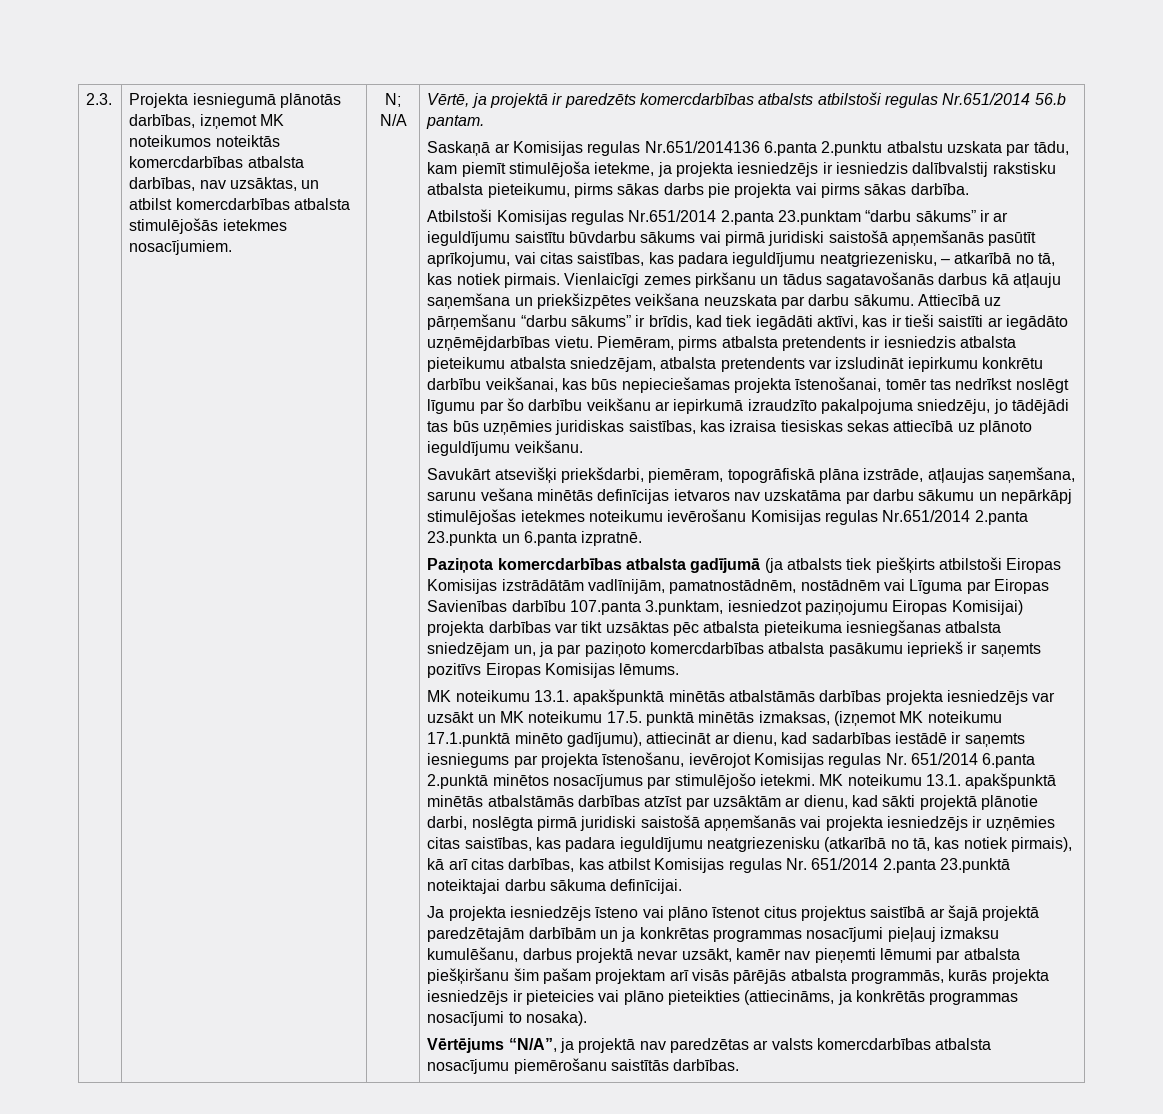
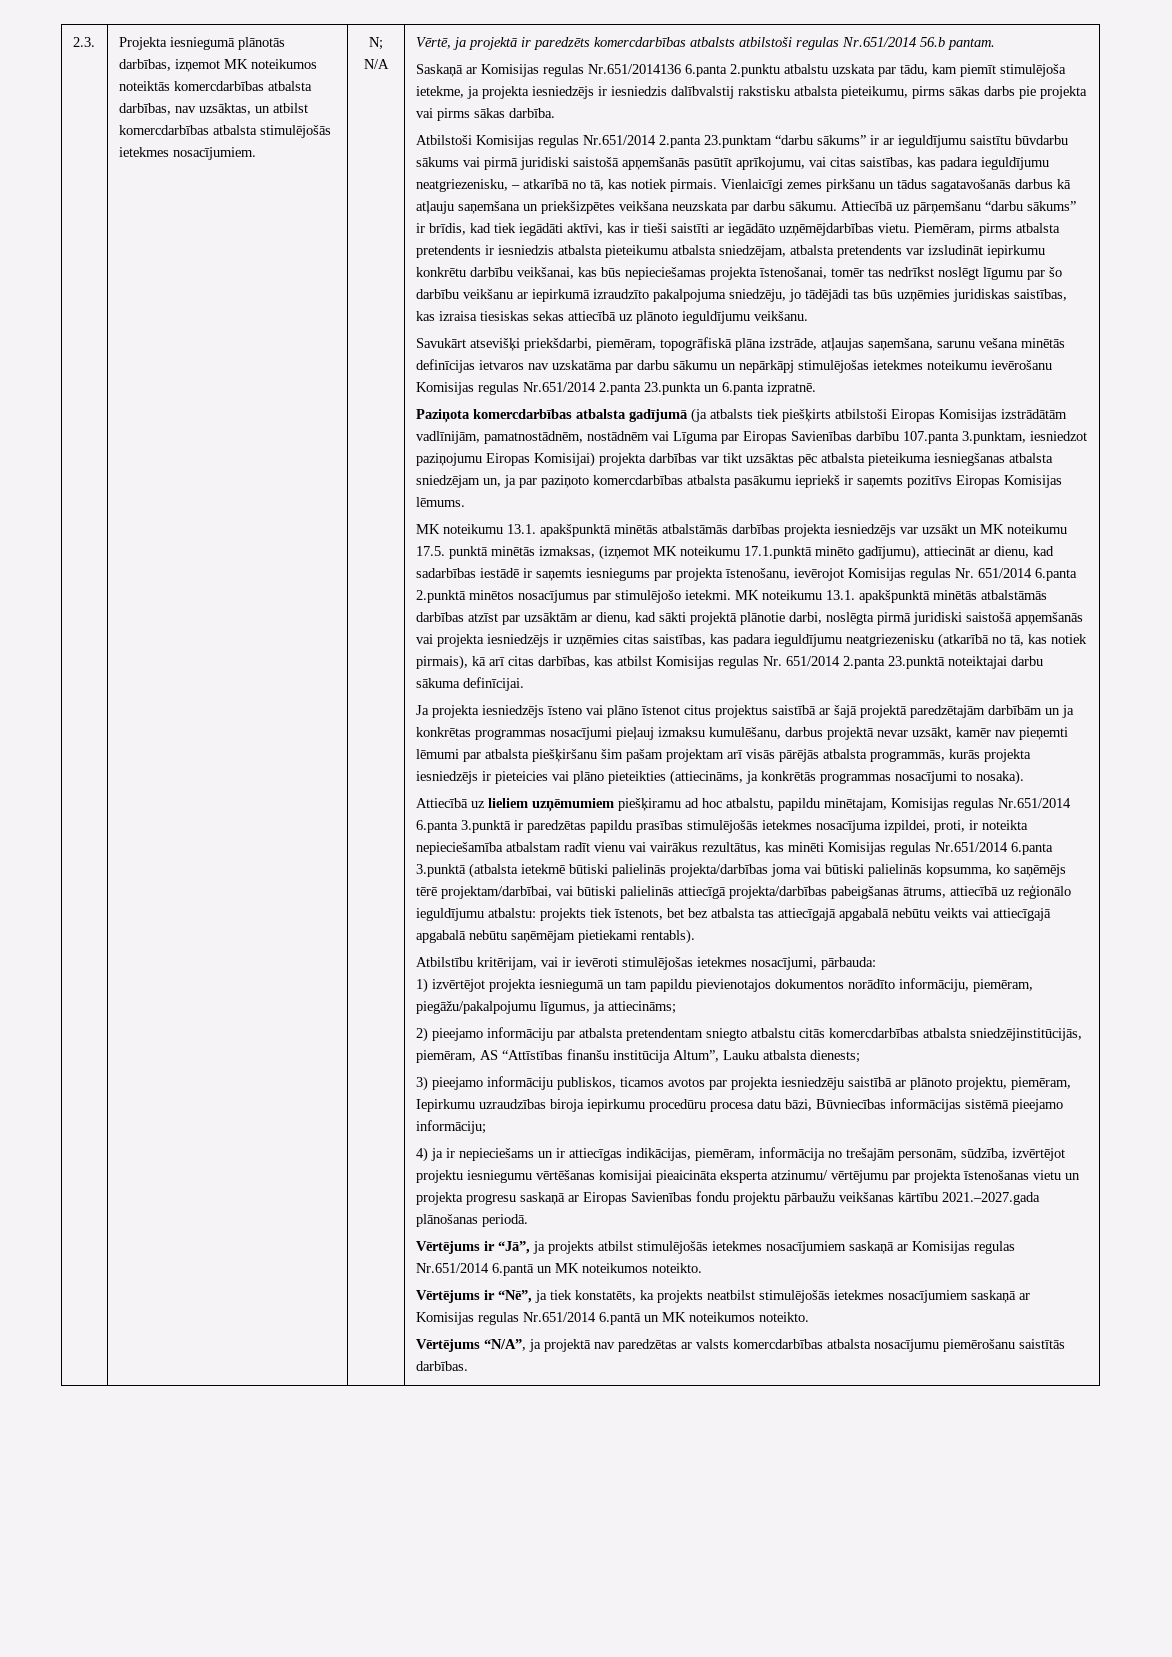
+ Attiecībā uz lieliem uzņēmumiem piešķiramu ad hoc atbalstu, papildu minētajam, Komisijas regulas Nr.651/2014 6.panta 3.punktā ir paredzētas papildu prasības stimulējošās ietekmes nosacījuma izpildei, proti, ir noteikta nepieciešamība atbalstam radīt vienu vai vairākus rezultātus, kas minēti Komisijas regulas Nr.651/2014 6.panta 3.punktā (atbalsta ietekmē būtiski palielinās projekta/darbības joma vai būtiski palielinās kopsumma, ko saņēmējs tērē projektam/darbībai, vai būtiski palielinās attiecīgā projekta/darbības pabeigšanas ātrums, attiecībā uz reģionālo ieguldījumu atbalstu: projekts tiek īstenots, bet bez atbalsta tas attiecīgajā apgabalā nebūtu veikts vai attiecīgajā apgabalā nebūtu saņēmējam pietiekami rentabls).
+ Atbilstību kritērijam, vai ir ievēroti stimulējošas ietekmes nosacījumi, pārbauda:
+ 1) izvērtējot projekta iesniegumā un tam papildu pievienotajos dokumentos norādīto informāciju, piemēram, piegāžu/pakalpojumu līgumus, ja attiecināms;
+ 2) pieejamo informāciju par atbalsta pretendentam sniegto atbalstu citās komercdarbības atbalsta sniedzējinstitūcijās, piemēram, AS “Attīstības finanšu institūcija Altum”, Lauku atbalsta dienests;
+ 3) pieejamo informāciju publiskos, ticamos avotos par projekta iesniedzēju saistībā ar plānoto projektu, piemēram, Iepirkumu uzraudzības biroja iepirkumu procedūru procesa datu bāzi, Būvniecības informācijas sistēmā pieejamo informāciju;
+ 4) ja ir nepieciešams un ir attiecīgas indikācijas, piemēram, informācija no trešajām personām, sūdzība, izvērtējot projektu iesniegumu vērtēšanas komisijai pieaicināta eksperta atzinumu/ vērtējumu par projekta īstenošanas vietu un projekta progresu saskaņā ar Eiropas Savienības fondu projektu pārbaužu veikšanas kārtību 2021.–2027.gada plānošanas periodā.
+ Vērtējums ir “Jā”, ja projekts atbilst stimulējošās ietekmes nosacījumiem saskaņā ar Komisijas regulas Nr.651/2014 6.pantā un MK noteikumos noteikto.
+ Vērtējums ir “Nē”, ja tiek konstatēts, ka projekts neatbilst stimulējošās ietekmes nosacījumiem saskaņā ar Komisijas regulas Nr.651/2014 6.pantā un MK noteikumos noteikto.

